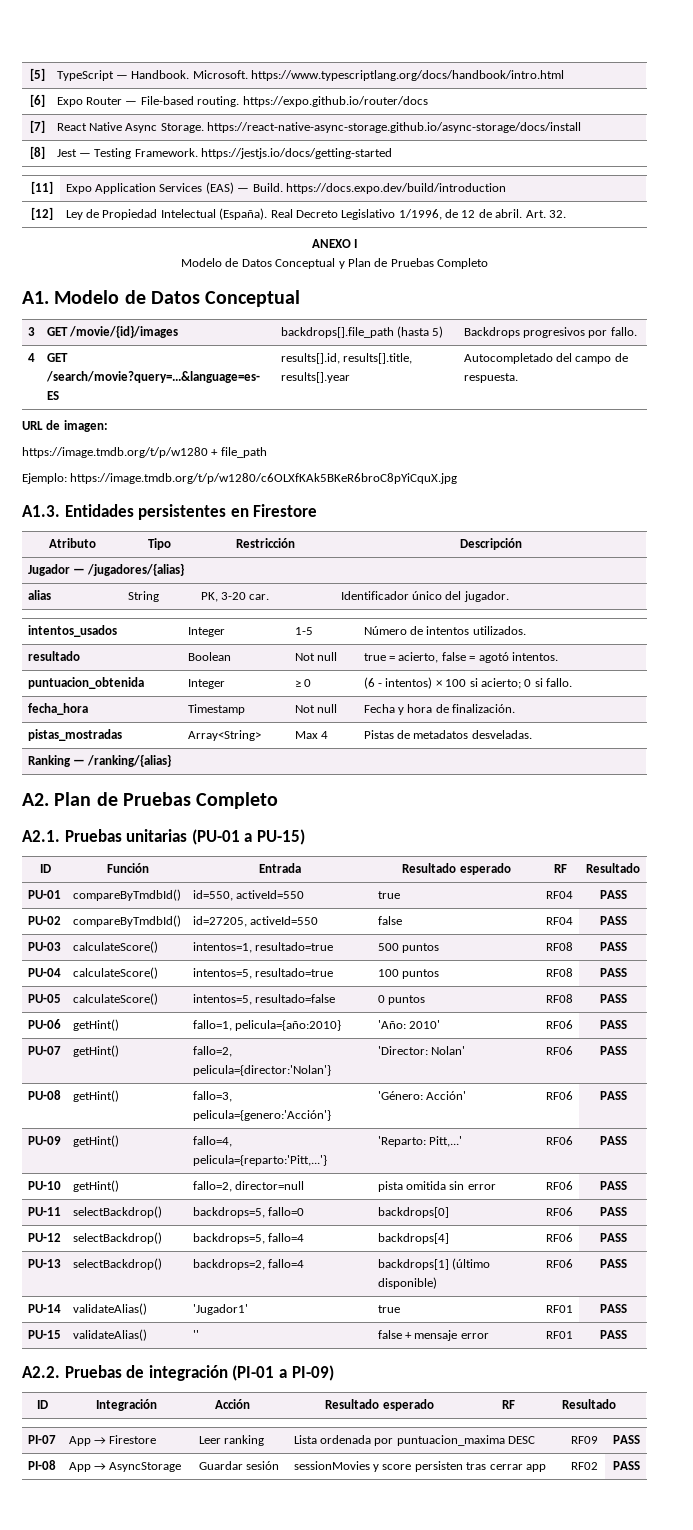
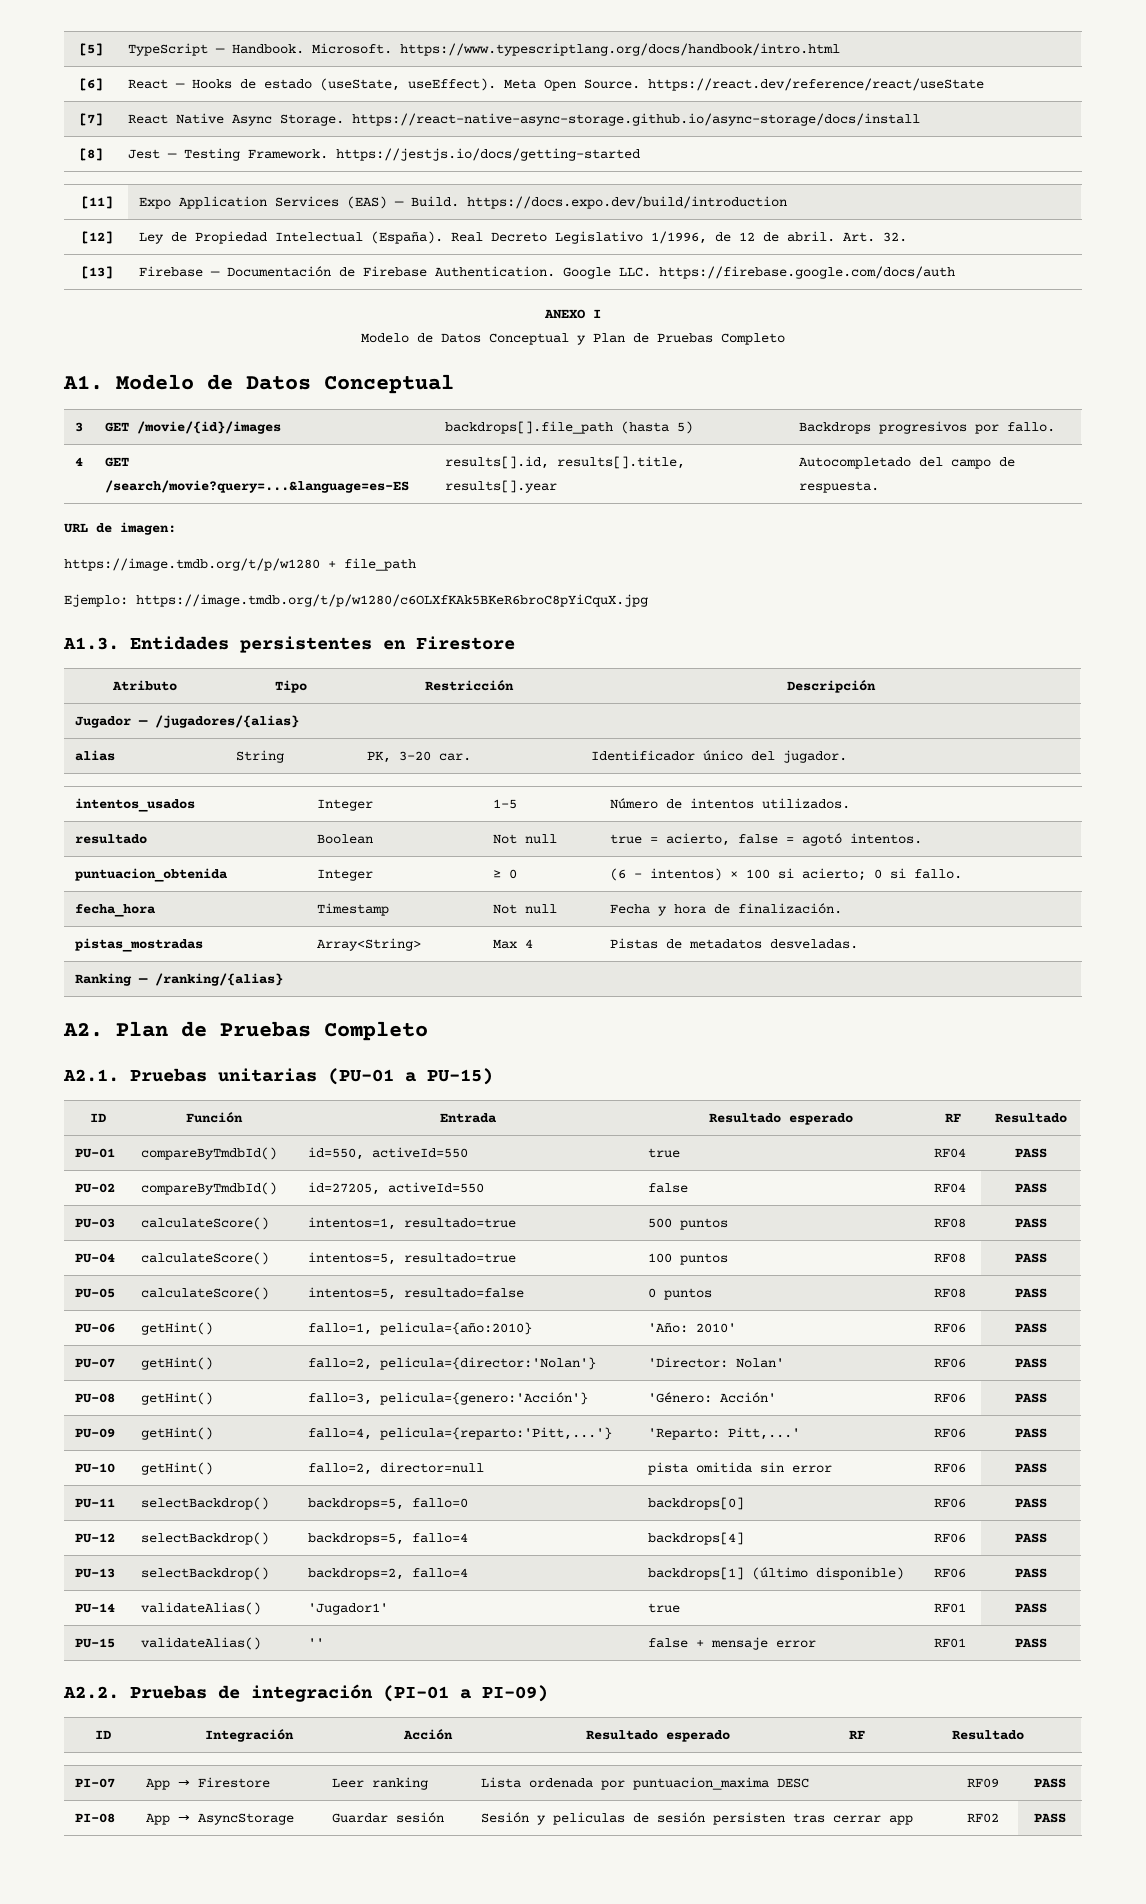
- [6] | Expo Router — File-based routing. https://expo.github.io/router/docs
+ [6] | React — Hooks de estado (useState, useEffect). Meta Open Source. https://react.dev/reference/react/useState
+ [13] | Firebase — Documentación de Firebase Authentication. Google LLC. https://firebase.google.com/docs/auth
- PI-08 | App → AsyncStorage | Guardar sesión | sessionMovies y score persisten tras cerrar app | RF02 | PASS
+ PI-08 | App → AsyncStorage | Guardar sesión | Sesión y peliculas de sesión persisten tras cerrar app | RF02 | PASS

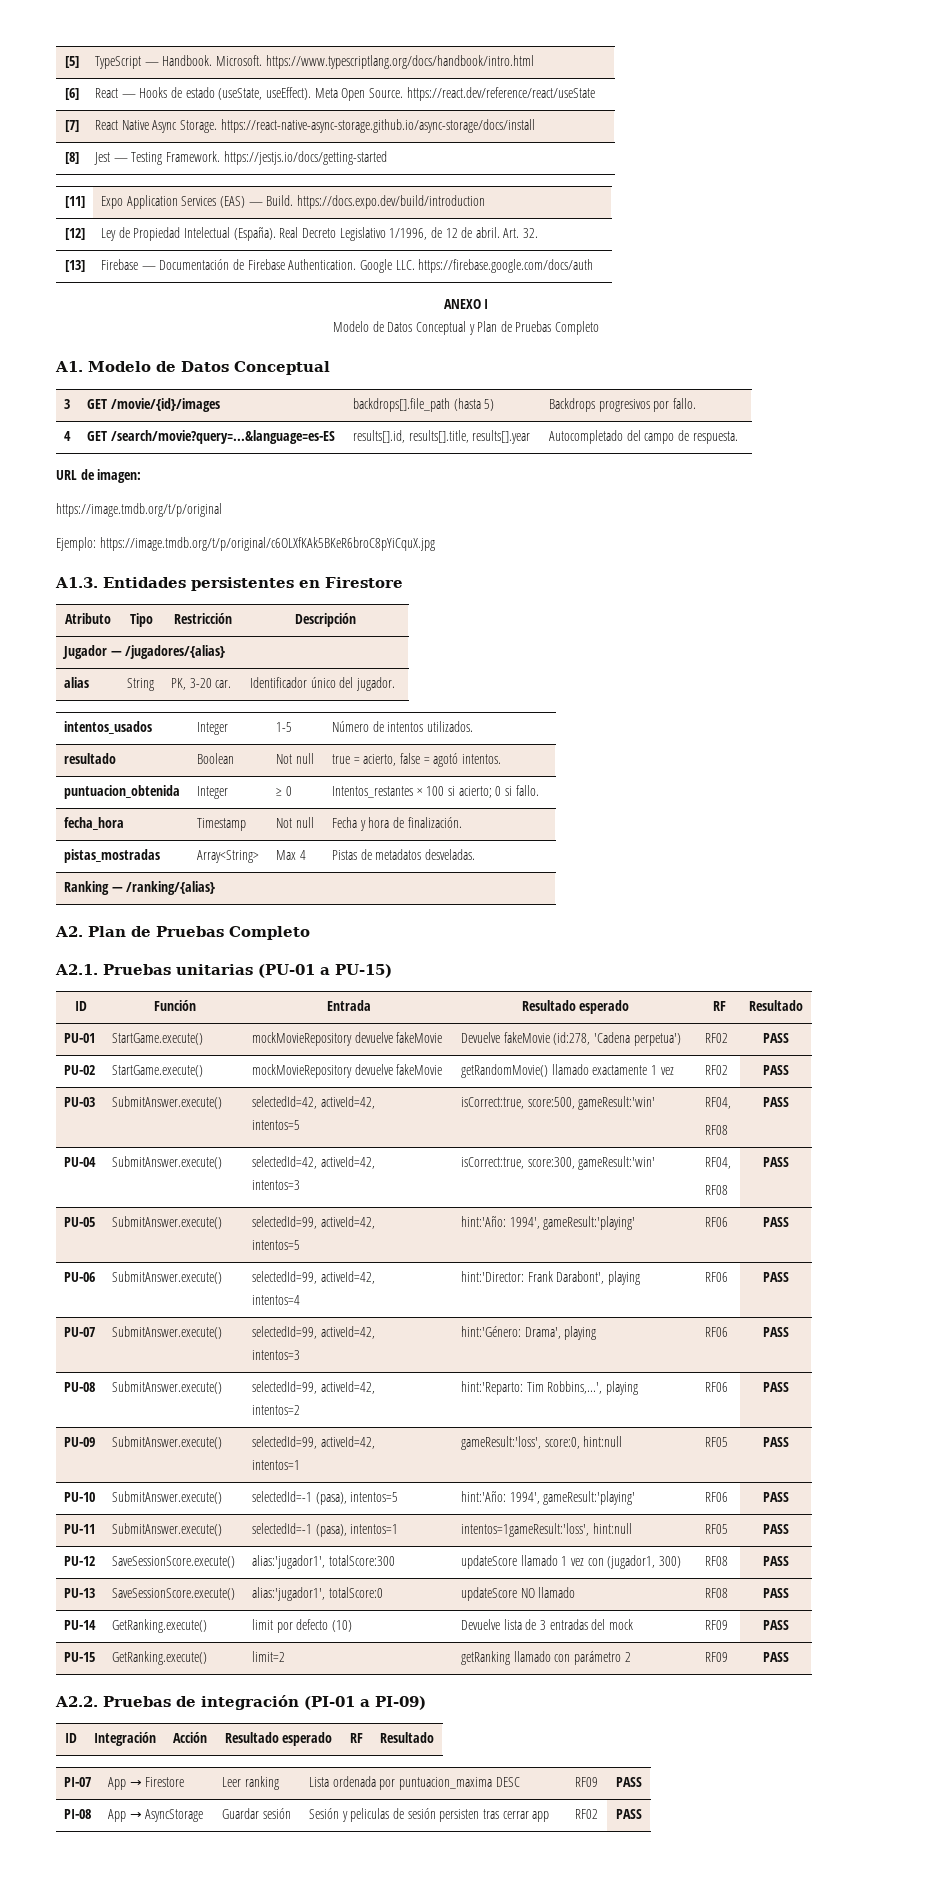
- https://image.tmdb.org/t/p/w1280 + file_path
+ https://image.tmdb.org/t/p/original
- Ejemplo: https://image.tmdb.org/t/p/w1280/c6OLXfKAk5BKeR6broC8pYiCquX.jpg
+ Ejemplo: https://image.tmdb.org/t/p/original/c6OLXfKAk5BKeR6broC8pYiCquX.jpg
- puntuacion_obtenida | Integer | ≥ 0 | (6 - intentos) × 100 si acierto; 0 si fallo.
+ puntuacion_obtenida | Integer | ≥ 0 | Intentos_restantes × 100 si acierto; 0 si fallo.
- PU-01 | compareByTmdbId() | id=550, activeId=550 | true | RF04 | PASS
- PU-02 | compareByTmdbId() | id=27205, activeId=550 | false | RF04 | PASS
- PU-03 | calculateScore() | intentos=1, resultado=true | 500 puntos | RF08 | PASS
- PU-04 | calculateScore() | intentos=5, resultado=true | 100 puntos | RF08 | PASS
- PU-05 | calculateScore() | intentos=5, resultado=false | 0 puntos | RF08 | PASS
- PU-06 | getHint() | fallo=1, pelicula={año:2010} | 'Año: 2010' | RF06 | PASS
- PU-07 | getHint() | fallo=2, pelicula={director:'Nolan'} | 'Director: Nolan' | RF06 | PASS
- PU-08 | getHint() | fallo=3, pelicula={genero:'Acción'} | 'Género: Acción' | RF06 | PASS
- PU-09 | getHint() | fallo=4, pelicula={reparto:'Pitt,...'} | 'Reparto: Pitt,...' | RF06 | PASS
- PU-10 | getHint() | fallo=2, director=null | pista omitida sin error | RF06 | PASS
- PU-11 | selectBackdrop() | backdrops=5, fallo=0 | backdrops[0] | RF06 | PASS
- PU-12 | selectBackdrop() | backdrops=5, fallo=4 | backdrops[4] | RF06 | PASS
- PU-13 | selectBackdrop() | backdrops=2, fallo=4 | backdrops[1] (último disponible) | RF06 | PASS
- PU-14 | validateAlias() | 'Jugador1' | true | RF01 | PASS
- PU-15 | validateAlias() | '' | false + mensaje error | RF01 | PASS
+ PU-01 | StartGame.execute() | mockMovieRepository devuelve fakeMovie | Devuelve fakeMovie (id:278, 'Cadena perpetua') | RF02 | PASS
+ PU-02 | StartGame.execute() | mockMovieRepository devuelve fakeMovie | getRandomMovie() llamado exactamente 1 vez | RF02 | PASS
+ PU-03 | SubmitAnswer.execute() | selectedId=42, activeId=42,
+ intentos=5 | isCorrect:true, score:500, gameResult:'win' | RF04,
+ RF08 | PASS
+ PU-04 | SubmitAnswer.execute() | selectedId=42, activeId=42,
+ intentos=3 | isCorrect:true, score:300, gameResult:'win' | RF04,
+ RF08 | PASS
+ PU-05 | SubmitAnswer.execute() | selectedId=99, activeId=42,
+ intentos=5 | hint:'Año: 1994', gameResult:'playing' | RF06 | PASS
+ PU-06 | SubmitAnswer.execute() | selectedId=99, activeId=42,
+ intentos=4 | hint:'Director: Frank Darabont', playing | RF06 | PASS
+ PU-07 | SubmitAnswer.execute() | selectedId=99, activeId=42,
+ intentos=3 | hint:'Género: Drama', playing | RF06 | PASS
+ PU-08 | SubmitAnswer.execute() | selectedId=99, activeId=42,
+ intentos=2 | hint:'Reparto: Tim Robbins,...', playing | RF06 | PASS
+ PU-09 | SubmitAnswer.execute() | selectedId=99, activeId=42,
+ intentos=1 | gameResult:'loss', score:0, hint:null | RF05 | PASS
+ PU-10 | SubmitAnswer.execute() | selectedId=-1 (pasa), intentos=5 | hint:'Año: 1994', gameResult:'playing' | RF06 | PASS
+ PU-11 | SubmitAnswer.execute() | selectedId=-1 (pasa), intentos=1 | intentos=1gameResult:'loss', hint:null | RF05 | PASS
+ PU-12 | SaveSessionScore.execute() | alias:'jugador1', totalScore:300 | updateScore llamado 1 vez con (jugador1, 300) | RF08 | PASS
+ PU-13 | SaveSessionScore.execute() | alias:'jugador1', totalScore:0 | updateScore NO llamado | RF08 | PASS
+ PU-14 | GetRanking.execute() | limit por defecto (10) | Devuelve lista de 3 entradas del mock | RF09 | PASS
+ PU-15 | GetRanking.execute() | limit=2 | getRanking llamado con parámetro 2 | RF09 | PASS

